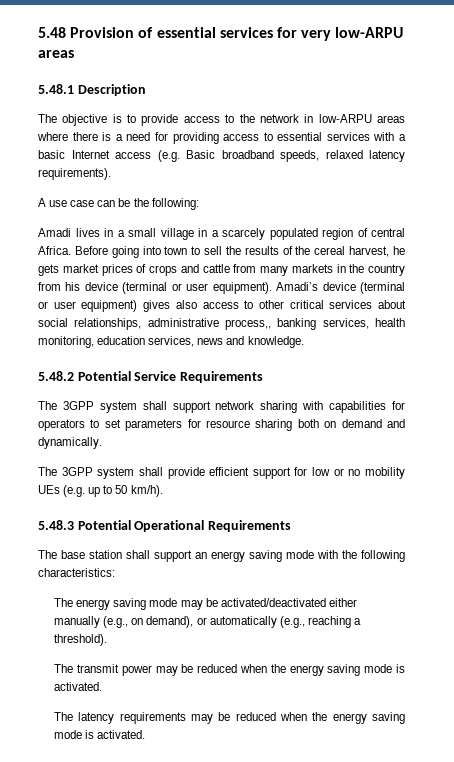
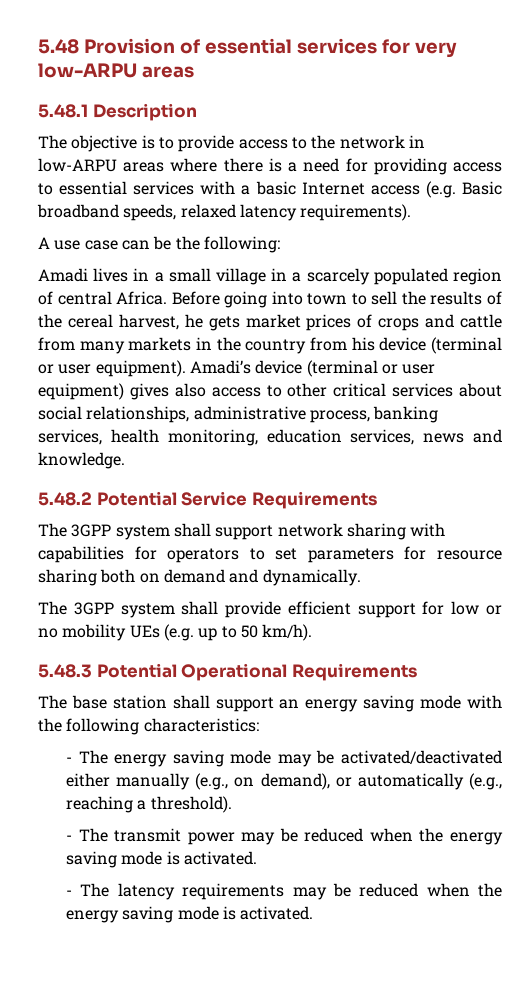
- Amadi’s device (terminal or user equipment) gives also access to other critical services about social relationships, administrative process,, banking services, health monitoring, education services, news and knowledge.
+ Amadi’s device (terminal or user equipment) gives also access to other critical services about social relationships, administrative process, banking services, health monitoring, education services, news and knowledge.
- The energy saving mode may be activated/deactivated either manually (e.g., on demand), or automatically (e.g., reaching a threshold).
+ - The energy saving mode may be activated/deactivated either manually (e.g., on demand), or automatically (e.g., reaching a threshold).
- The transmit power may be reduced when the energy saving mode is activated.
+ - The transmit power may be reduced when the energy saving mode is activated.
- The latency requirements may be reduced when the energy saving mode is activated.
+ - The latency requirements may be reduced when the energy saving mode is activated.

